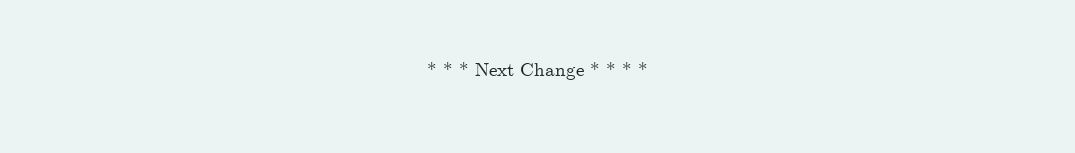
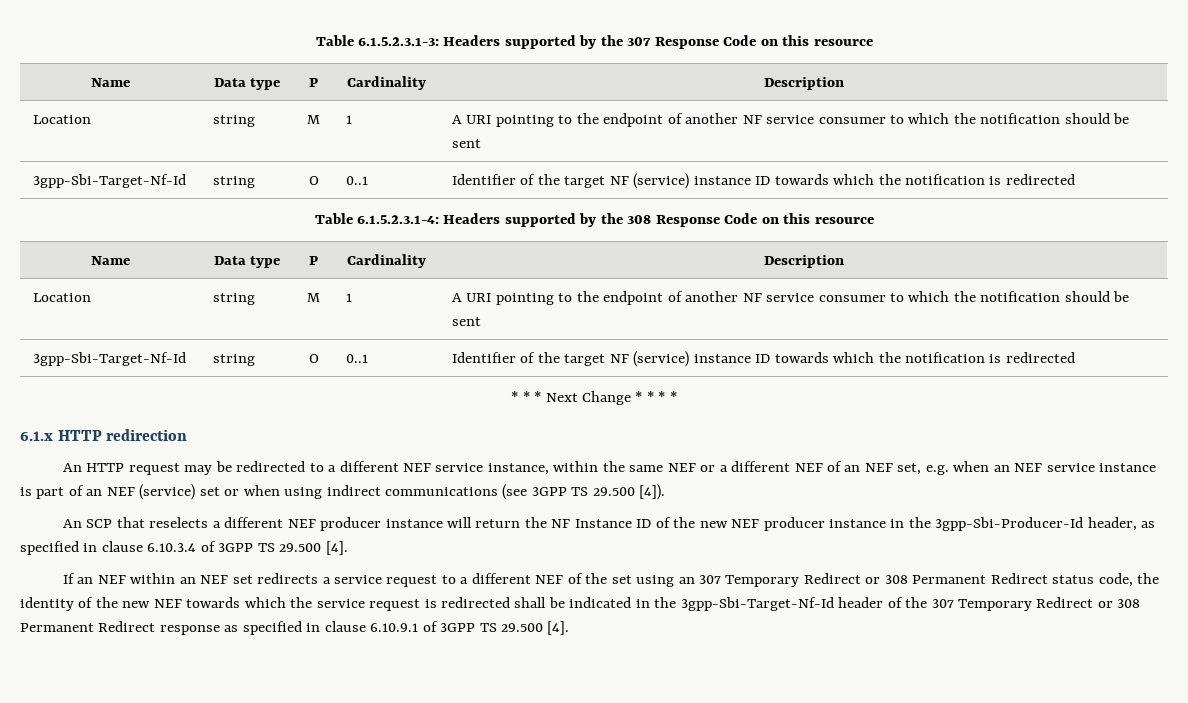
+ Table 6.1.5.2.3.1-3: Headers supported by the 307 Response Code on this resource
+ Name | Data type | P | Cardinality | Description
+ Location | string | M | 1 | A URI pointing to the endpoint of another NF service consumer to which the notification should be sent
+ 3gpp-Sbi-Target-Nf-Id | string | O | 0..1 | Identifier of the target NF (service) instance ID towards which the notification is redirected
+ Table 6.1.5.2.3.1-4: Headers supported by the 308 Response Code on this resource
+ Name | Data type | P | Cardinality | Description
+ Location | string | M | 1 | A URI pointing to the endpoint of another NF service consumer to which the notification should be sent
+ 3gpp-Sbi-Target-Nf-Id | string | O | 0..1 | Identifier of the target NF (service) instance ID towards which the notification is redirected
+ 6.1.x HTTP redirection
+ An HTTP request may be redirected to a different NEF service instance, within the same NEF or a different NEF of an NEF set, e.g. when an NEF service instance is part of an NEF (service) set or when using indirect communications (see 3GPP TS 29.500 [4]).
+ An SCP that reselects a different NEF producer instance will return the NF Instance ID of the new NEF producer instance in the 3gpp-Sbi-Producer-Id header, as specified in clause 6.10.3.4 of 3GPP TS 29.500 [4].
+ If an NEF within an NEF set redirects a service request to a different NEF of the set using an 307 Temporary Redirect or 308 Permanent Redirect status code, the identity of the new NEF towards which the service request is redirected shall be indicated in the 3gpp-Sbi-Target-Nf-Id header of the 307 Temporary Redirect or 308 Permanent Redirect response as specified in clause 6.10.9.1 of 3GPP TS 29.500 [4].

